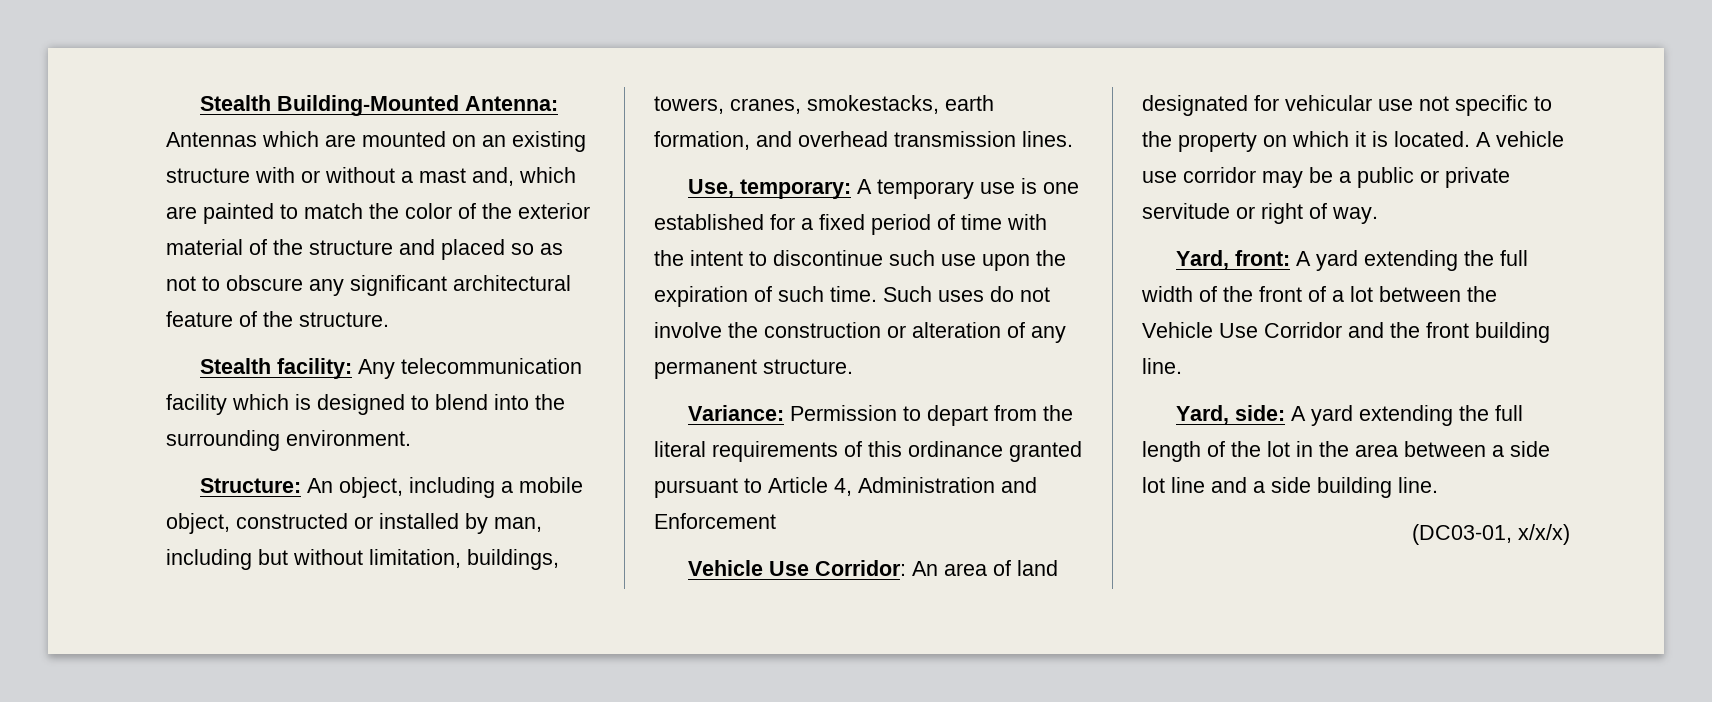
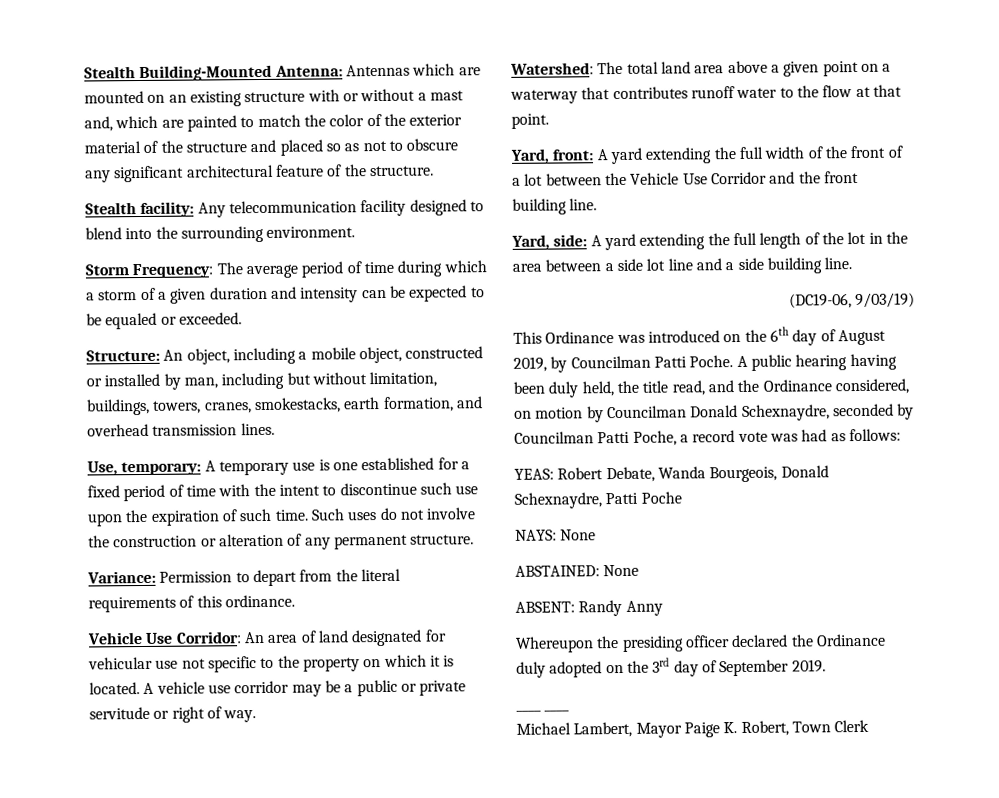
- Stealth facility: Any telecommunication facility which is designed to blend into the surrounding environment.
+ Stealth facility: Any telecommunication facility designed to blend into the surrounding environment.
+ Storm Frequency: The average period of time during which a storm of a given duration and intensity can be expected to be equaled or exceeded.
- Variance: Permission to depart from the literal requirements of this ordinance granted pursuant to Article 4, Administration and Enforcement
+ Variance: Permission to depart from the literal requirements of this ordinance.
+ Watershed: The total land area above a given point on a waterway that contributes runoff water to the flow at that point.
- (DC03-01, x/x/x)
+ (DC19-06, 9/03/19)
+ This Ordinance was introduced on the 6th day of August 2019, by Councilman Patti Poche. A public hearing having been duly held, the title read, and the Ordinance considered, on motion by Councilman Donald Schexnaydre, seconded by Councilman Patti Poche, a record vote was had as follows:
+ YEAS: Robert Debate, Wanda Bourgeois, Donald Schexnaydre, Patti Poche
+ NAYS: None
+ ABSTAINED: None
+ ABSENT: Randy Anny
+ Whereupon the presiding officer declared the Ordinance duly adopted on the 3rd day of September 2019.
+ ____ ____
+ Michael Lambert, Mayor Paige K. Robert, Town Clerk

